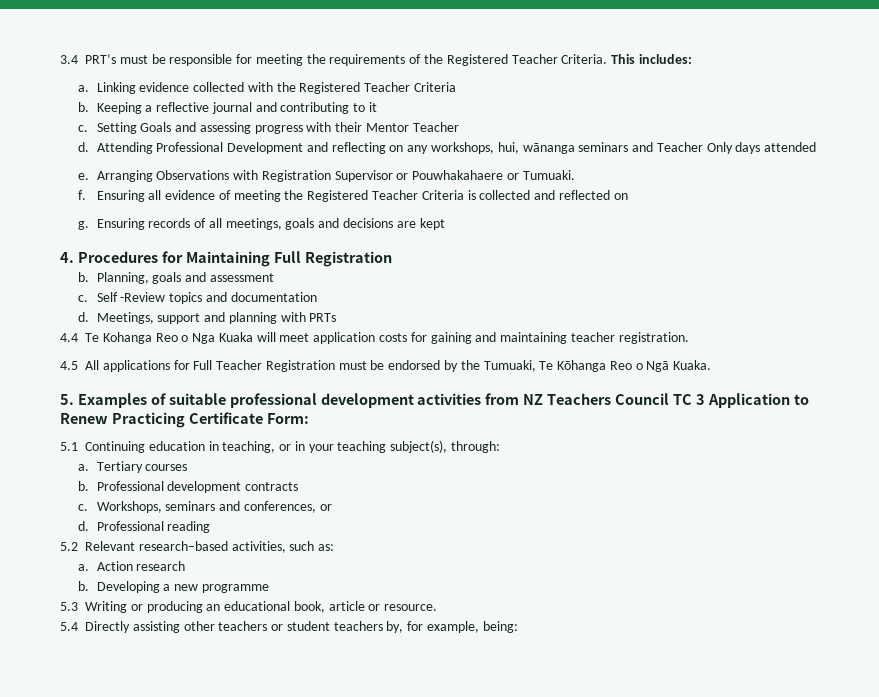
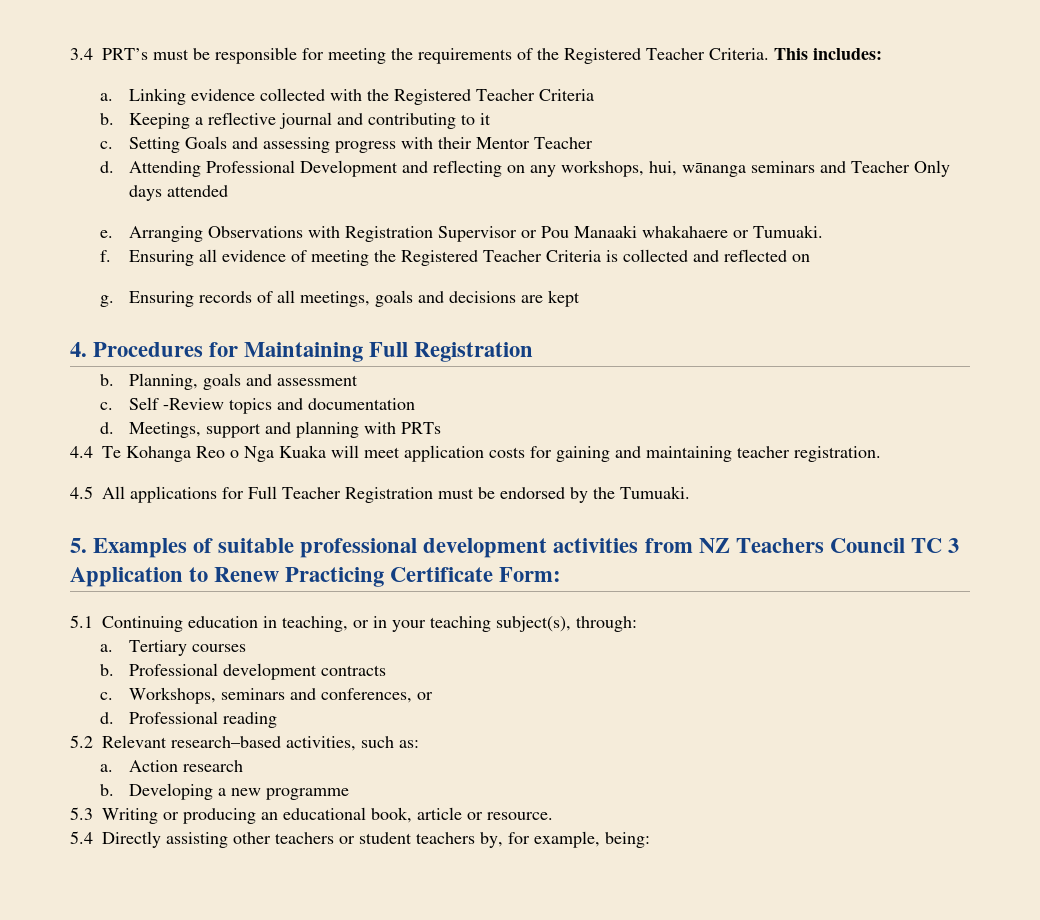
- Arranging Observations with Registration Supervisor or Pouwhakahaere or Tumuaki.
+ Arranging Observations with Registration Supervisor or Pou Manaaki whakahaere or Tumuaki.
- 4.5 All applications for Full Teacher Registration must be endorsed by the Tumuaki, Te Kōhanga Reo o Ngā Kuaka.
+ 4.5 All applications for Full Teacher Registration must be endorsed by the Tumuaki.

